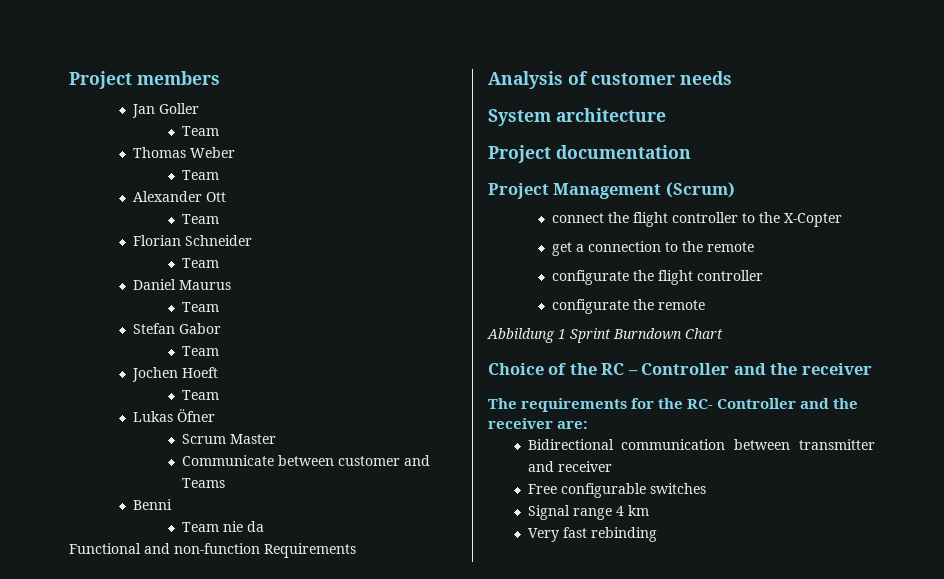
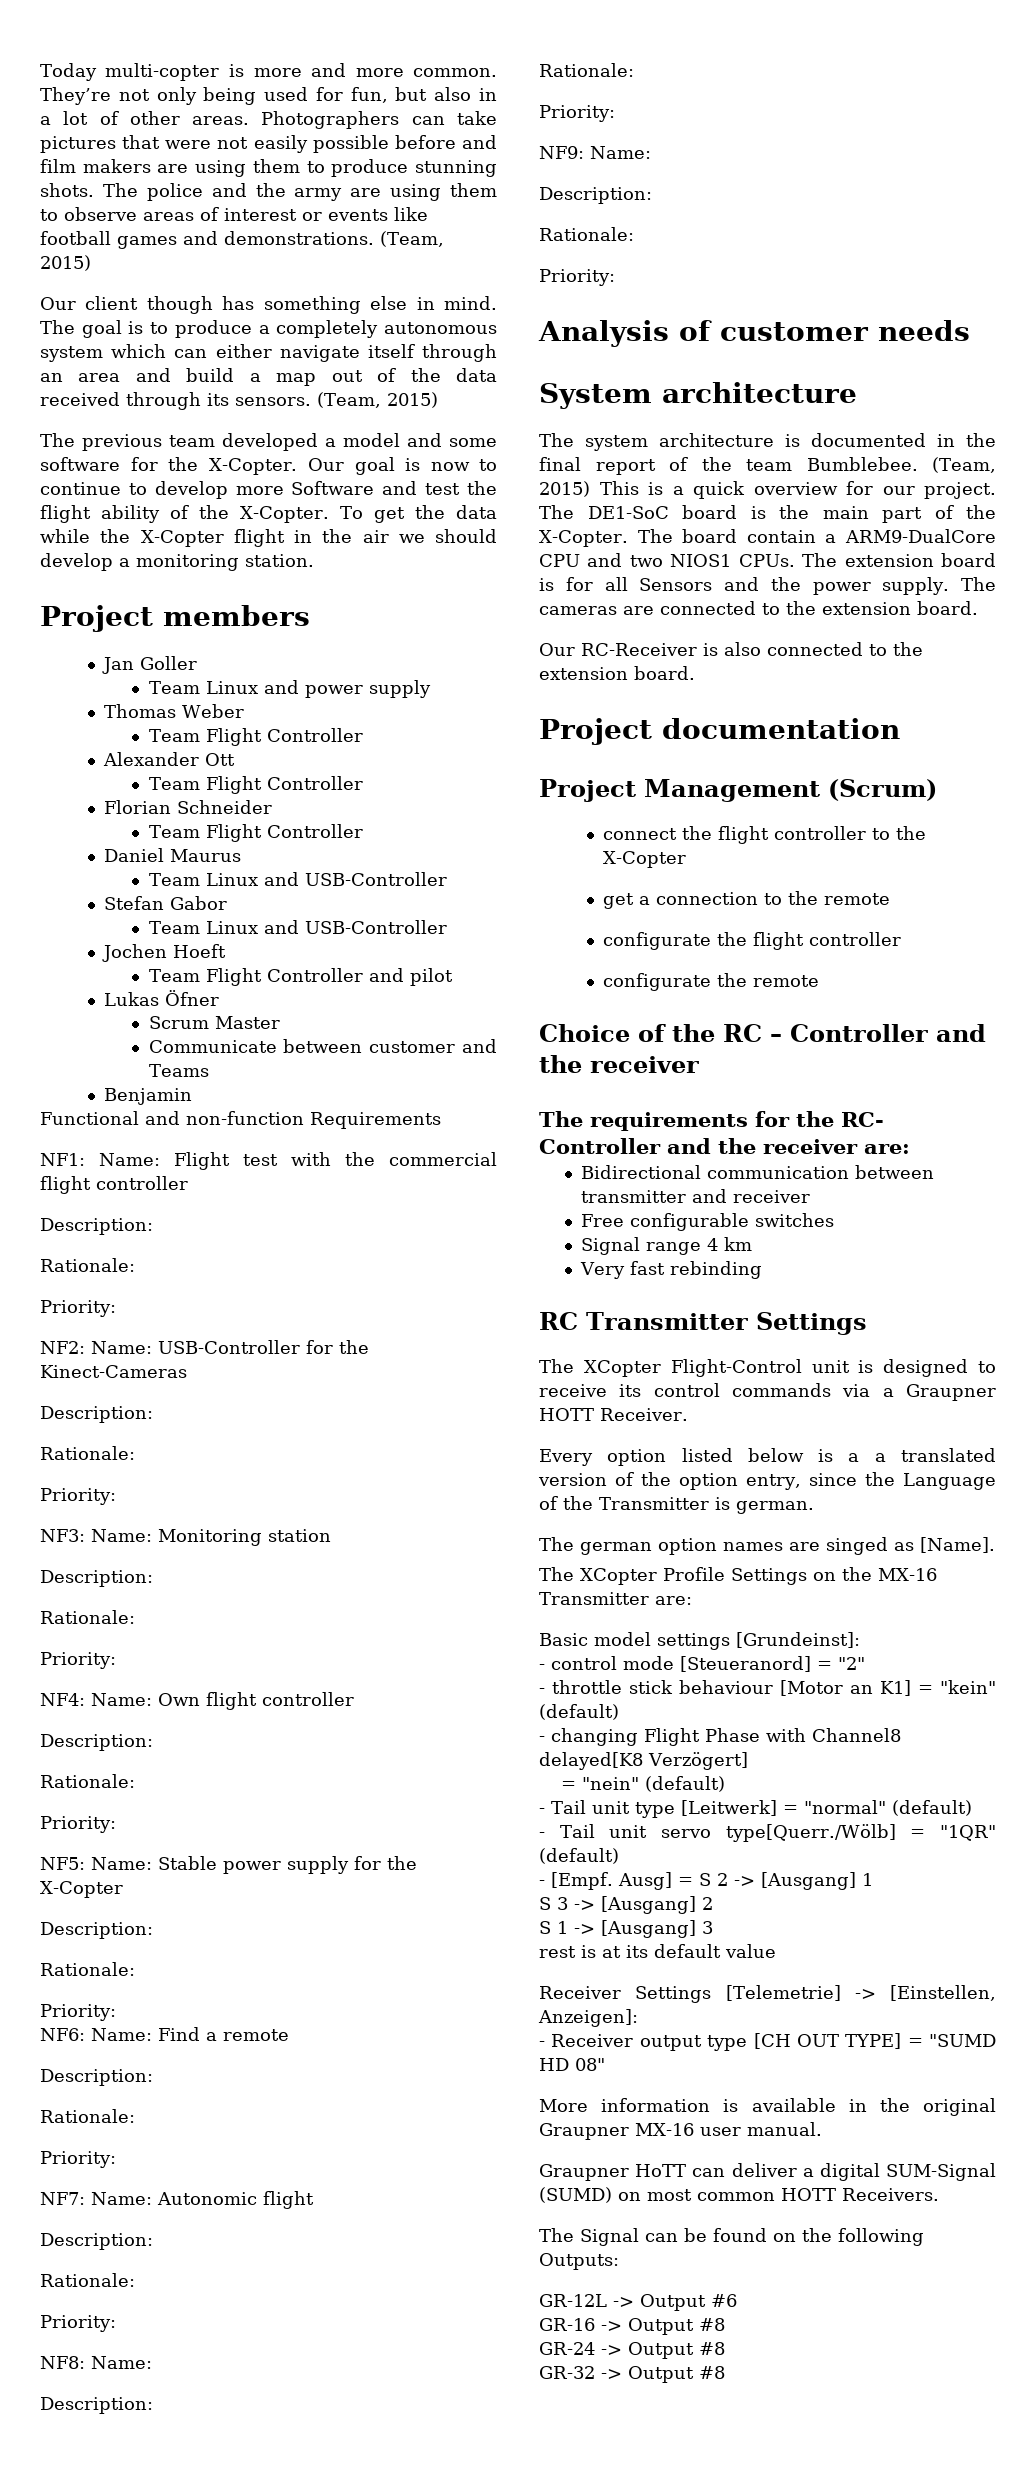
+ Today multi-copter is more and more common. They’re not only being used for fun, but also in a lot of other areas. Photographers can take pictures that were not easily possible before and film makers are using them to produce stunning shots. The police and the army are using them to observe areas of interest or events like football games and demonstrations. (Team, 2015)
+ Our client though has something else in mind. The goal is to produce a completely autonomous system which can either navigate itself through an area and build a map out of the data received through its sensors. (Team, 2015)
+ The previous team developed a model and some software for the X-Copter. Our goal is now to continue to develop more Software and test the flight ability of the X-Copter. To get the data while the X-Copter flight in the air we should develop a monitoring station.
  Jan Goller
- Team
+ Team Linux and power supply
  Thomas Weber
- Team
+ Team Flight Controller
  Alexander Ott
- Team
+ Team Flight Controller
  Florian Schneider
- Team
+ Team Flight Controller
  Daniel Maurus
- Team
+ Team Linux and USB-Controller
  Stefan Gabor
- Team
+ Team Linux and USB-Controller
  Jochen Hoeft
- Team
+ Team Flight Controller and pilot
- Benni
- Team nie da
+ Benjamin
+ NF1: Name: Flight test with the commercial flight controller
+ Description:
+ Rationale:
+ Priority:
+ NF2: Name: USB-Controller for the Kinect-Cameras
+ Description:
+ Rationale:
+ Priority:
+ NF3: Name: Monitoring station
+ Description:
+ Rationale:
+ Priority:
+ NF4: Name: Own flight controller
+ Description:
+ Rationale:
+ Priority:
+ NF5: Name: Stable power supply for the X-Copter
+ Description:
+ Rationale:
+ Priority:
+ NF6: Name: Find a remote
+ Description:
+ Rationale:
+ Priority:
+ NF7: Name: Autonomic flight
+ Description:
+ Rationale:
+ Priority:
+ NF8: Name:
+ Description:
+ Rationale:
+ Priority:
+ NF9: Name:
+ Description:
+ Rationale:
+ Priority:
+ The system architecture is documented in the final report of the team Bumblebee. (Team, 2015) This is a quick overview for our project. The DE1-SoC board is the main part of the X-Copter. The board contain a ARM9-DualCore CPU and two NIOS1 CPUs. The extension board is for all Sensors and the power supply. The cameras are connected to the extension board.
+ Our RC-Receiver is also connected to the extension board.
- Abbildung 1 Sprint Burndown Chart
+ RC Transmitter Settings
+ The XCopter Flight-Control unit is designed to receive its control commands via a Graupner HOTT Receiver.
+ Every option listed below is a a translated version of the option entry, since the Language of the Transmitter is german.
+ The german option names are singed as [Name].
+ The XCopter Profile Settings on the MX-16 Transmitter are:
+ Basic model settings [Grundeinst]:
+ - control mode [Steueranord] = "2"
+ - throttle stick behaviour [Motor an K1] = "kein" (default)
+ - changing Flight Phase with Channel8 delayed[K8 Verzögert]
+ = "nein" (default)
+ - Tail unit type [Leitwerk] = "normal" (default)
+ - Tail unit servo type[Querr./Wölb] = "1QR" (default)
+ - [Empf. Ausg] = S 2 -> [Ausgang] 1
+ S 3 -> [Ausgang] 2
+ S 1 -> [Ausgang] 3
+ rest is at its default value
+ Receiver Settings [Telemetrie] -> [Einstellen, Anzeigen]:
+ - Receiver output type [CH OUT TYPE] = "SUMD HD 08"
+ More information is available in the original Graupner MX-16 user manual.
+ Graupner HoTT can deliver a digital SUM-Signal (SUMD) on most common HOTT Receivers.
+ The Signal can be found on the following Outputs:
+ GR-12L -> Output #6
+ GR-16 -> Output #8
+ GR-24 -> Output #8
+ GR-32 -> Output #8

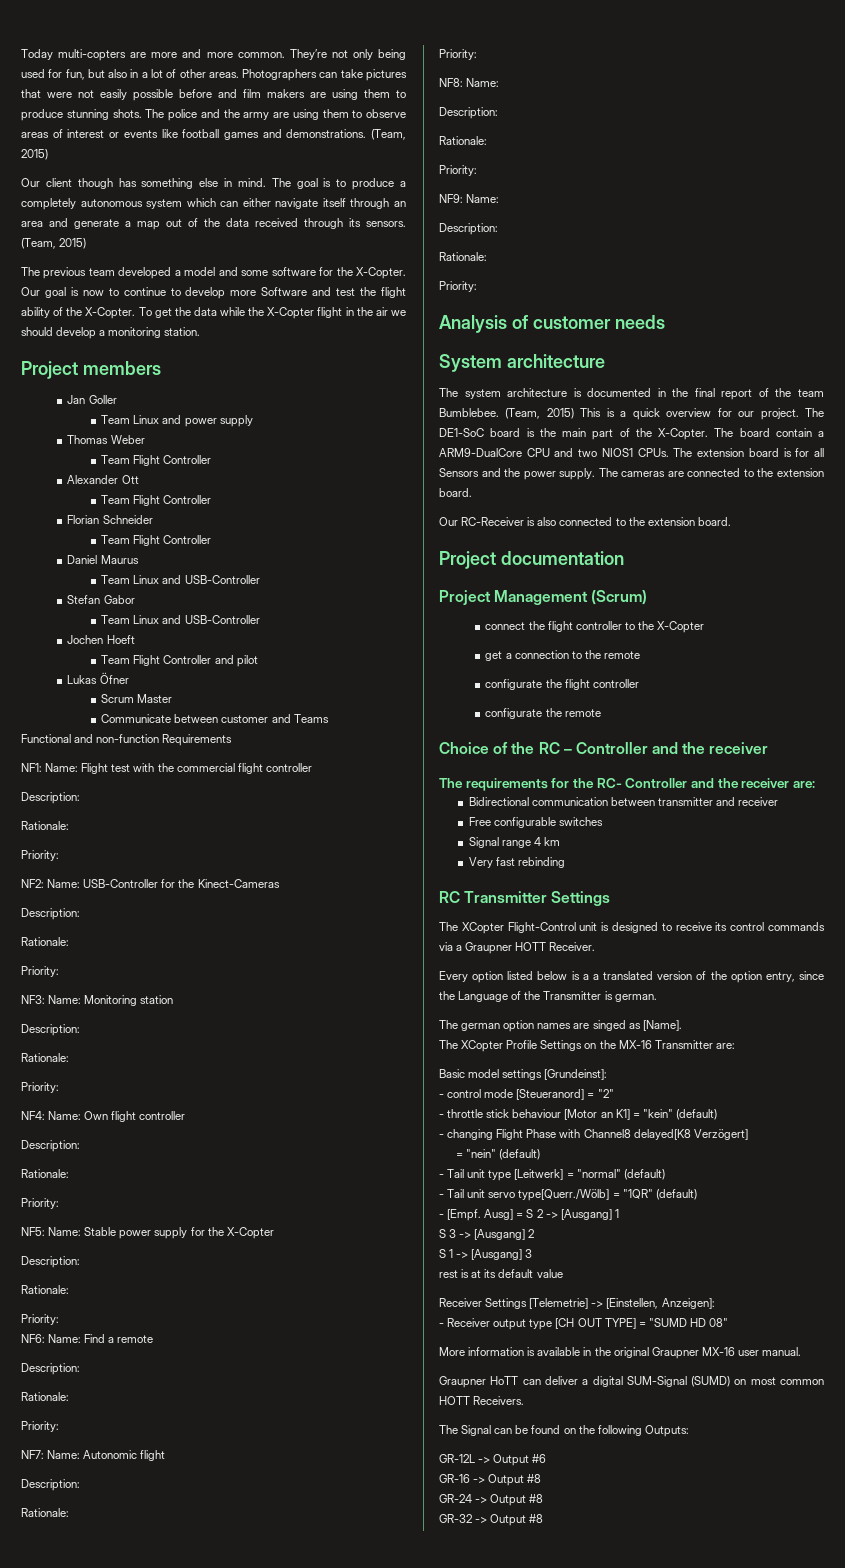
- Today multi-copter is more and more common.
+ Today multi-copters are more and more common.
- The goal is to produce a completely autonomous system which can either navigate itself through an area and build a map out of the data received through its sensors.
+ The goal is to produce a completely autonomous system which can either navigate itself through an area and generate a map out of the data received through its sensors.
- Benjamin

